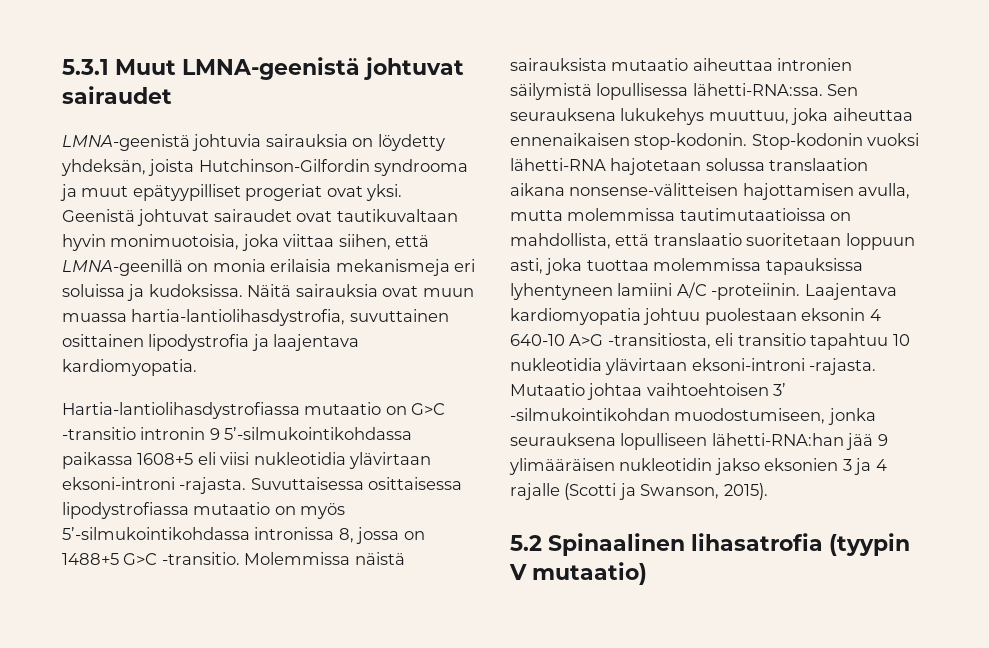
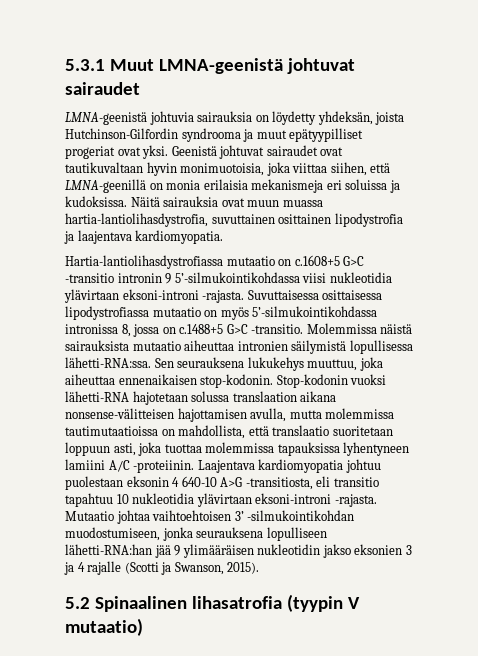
- Hartia-lantiolihasdystrofiassa mutaatio on G>C -transitio intronin 9 5’-silmukointikohdassa paikassa 1608+5 eli viisi nukleotidia ylävirtaan eksoni-introni -rajasta.
+ Hartia-lantiolihasdystrofiassa mutaatio on c.1608+5 G>C -transitio intronin 9 5’-silmukointikohdassa viisi nukleotidia ylävirtaan eksoni-introni -rajasta.
- Suvuttaisessa osittaisessa lipodystrofiassa mutaatio on myös 5’-silmukointikohdassa intronissa 8, jossa on 1488+5 G>C -transitio.
+ Suvuttaisessa osittaisessa lipodystrofiassa mutaatio on myös 5’-silmukointikohdassa intronissa 8, jossa on c.1488+5 G>C -transitio.

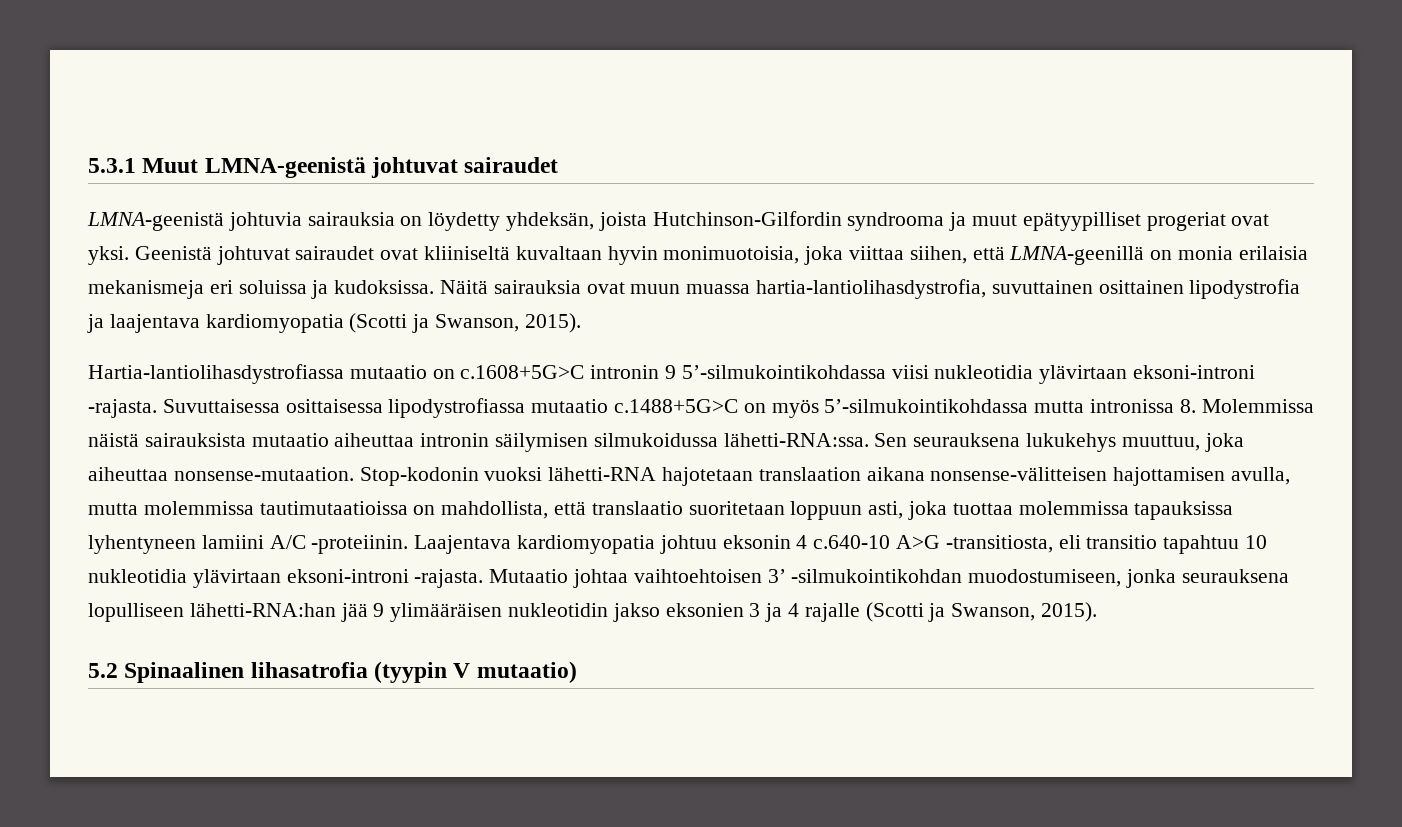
- Geenistä johtuvat sairaudet ovat tautikuvaltaan hyvin monimuotoisia, joka viittaa siihen, että LMNA-geenillä on monia erilaisia mekanismeja eri soluissa ja kudoksissa.
+ Geenistä johtuvat sairaudet ovat kliiniseltä kuvaltaan hyvin monimuotoisia, joka viittaa siihen, että LMNA-geenillä on monia erilaisia mekanismeja eri soluissa ja kudoksissa.
- Näitä sairauksia ovat muun muassa hartia-lantiolihasdystrofia, suvuttainen osittainen lipodystrofia ja laajentava kardiomyopatia.
+ Näitä sairauksia ovat muun muassa hartia-lantiolihasdystrofia, suvuttainen osittainen lipodystrofia ja laajentava kardiomyopatia (Scotti ja Swanson, 2015).
- Hartia-lantiolihasdystrofiassa mutaatio on c.1608+5 G>C -transitio intronin 9 5’-silmukointikohdassa viisi nukleotidia ylävirtaan eksoni-introni -rajasta.
+ Hartia-lantiolihasdystrofiassa mutaatio on c.1608+5G>C intronin 9 5’-silmukointikohdassa viisi nukleotidia ylävirtaan eksoni-introni -rajasta.
- Suvuttaisessa osittaisessa lipodystrofiassa mutaatio on myös 5’-silmukointikohdassa intronissa 8, jossa on c.1488+5 G>C -transitio. Molemmissa näistä sairauksista mutaatio aiheuttaa intronien säilymistä lopullisessa lähetti-RNA:ssa.
+ Suvuttaisessa osittaisessa lipodystrofiassa mutaatio c.1488+5G>C on myös 5’-silmukointikohdassa mutta intronissa 8. Molemmissa näistä sairauksista mutaatio aiheuttaa intronin säilymisen silmukoidussa lähetti-RNA:ssa.
- Sen seurauksena lukukehys muuttuu, joka aiheuttaa ennenaikaisen stop-kodonin.
+ Sen seurauksena lukukehys muuttuu, joka aiheuttaa nonsense-mutaation.
- Stop-kodonin vuoksi lähetti-RNA hajotetaan solussa translaation aikana nonsense-välitteisen hajottamisen avulla, mutta molemmissa tautimutaatioissa on mahdollista, että translaatio suoritetaan loppuun asti, joka tuottaa molemmissa tapauksissa lyhentyneen lamiini A/C -proteiinin.
+ Stop-kodonin vuoksi lähetti-RNA hajotetaan translaation aikana nonsense-välitteisen hajottamisen avulla, mutta molemmissa tautimutaatioissa on mahdollista, että translaatio suoritetaan loppuun asti, joka tuottaa molemmissa tapauksissa lyhentyneen lamiini A/C -proteiinin.
- Laajentava kardiomyopatia johtuu puolestaan eksonin 4 640-10 A>G -transitiosta, eli transitio tapahtuu 10 nukleotidia ylävirtaan eksoni-introni -rajasta.
+ Laajentava kardiomyopatia johtuu eksonin 4 c.640-10 A>G -transitiosta, eli transitio tapahtuu 10 nukleotidia ylävirtaan eksoni-introni -rajasta.

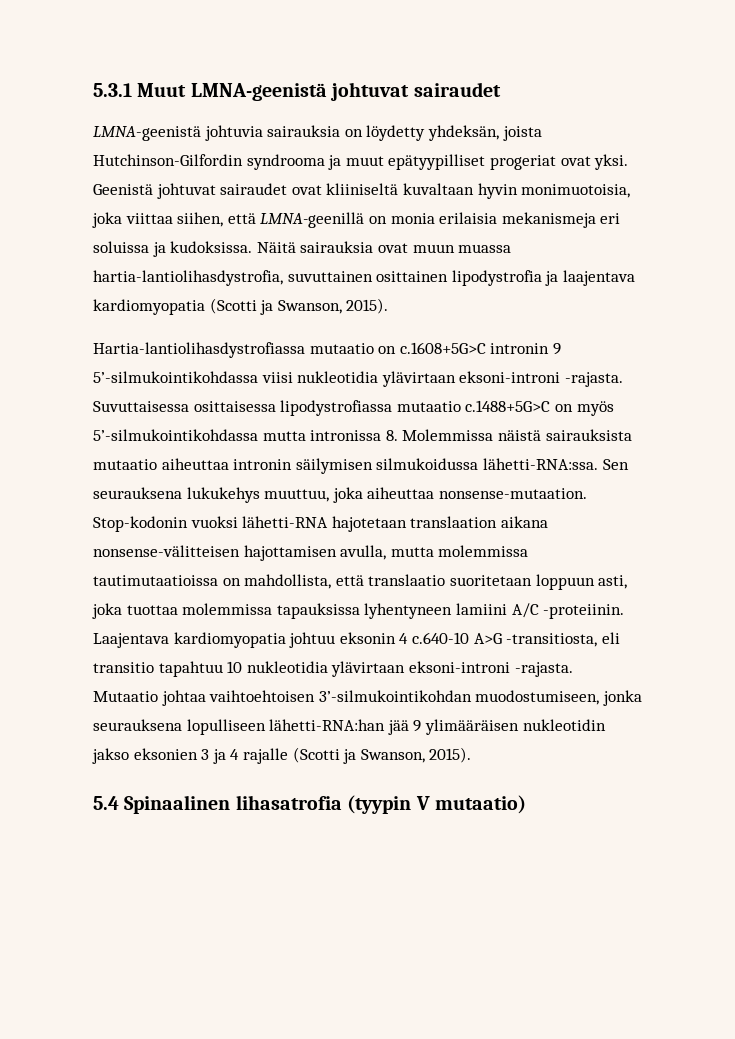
- Mutaatio johtaa vaihtoehtoisen 3’ -silmukointikohdan muodostumiseen, jonka seurauksena lopulliseen lähetti-RNA:han jää 9 ylimääräisen nukleotidin jakso eksonien 3 ja 4 rajalle (Scotti ja Swanson, 2015).
+ Mutaatio johtaa vaihtoehtoisen 3’-silmukointikohdan muodostumiseen, jonka seurauksena lopulliseen lähetti-RNA:han jää 9 ylimääräisen nukleotidin jakso eksonien 3 ja 4 rajalle (Scotti ja Swanson, 2015).
- 5.2 Spinaalinen lihasatrofia (tyypin V mutaatio)
+ 5.4 Spinaalinen lihasatrofia (tyypin V mutaatio)

